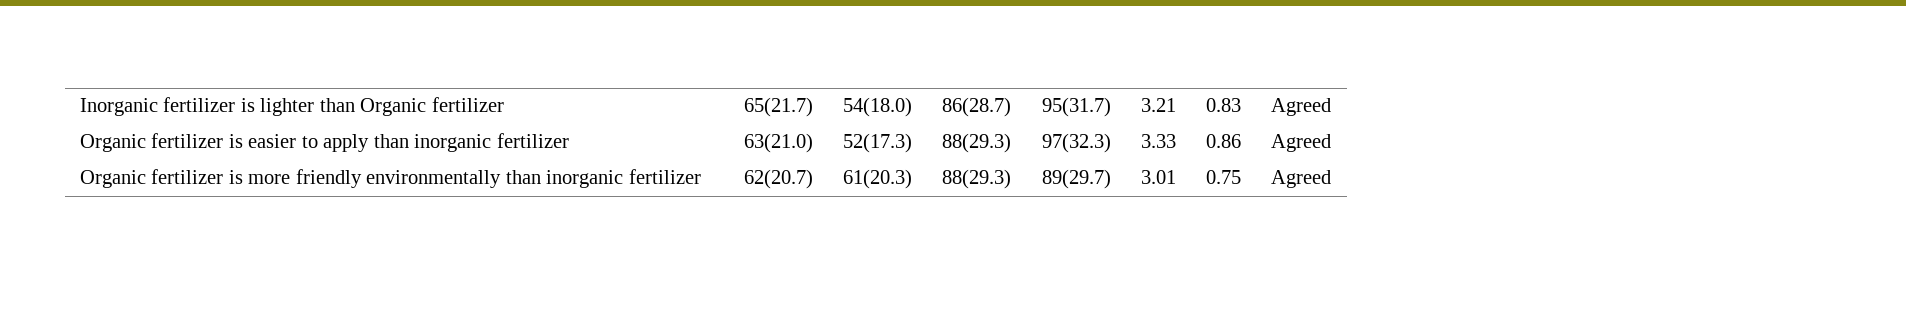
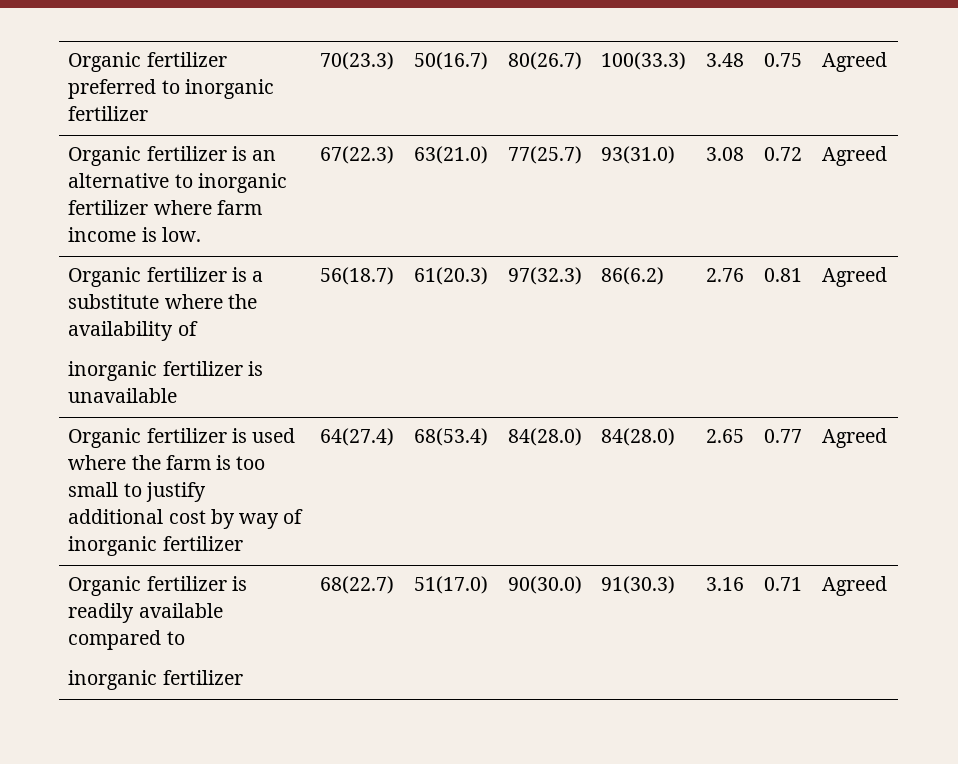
- Inorganic fertilizer is lighter than Organic fertilizer | 65(21.7) | 54(18.0) | 86(28.7) | 95(31.7) | 3.21 | 0.83 | Agreed
- Organic fertilizer is easier to apply than inorganic fertilizer | 63(21.0) | 52(17.3) | 88(29.3) | 97(32.3) | 3.33 | 0.86 | Agreed
- Organic fertilizer is more friendly environmentally than inorganic fertilizer | 62(20.7) | 61(20.3) | 88(29.3) | 89(29.7) | 3.01 | 0.75 | Agreed
+ Organic fertilizer preferred to inorganic fertilizer | 70(23.3) | 50(16.7) | 80(26.7) | 100(33.3) | 3.48 | 0.75 | Agreed
+ Organic fertilizer is an alternative to inorganic fertilizer where farm income is low. | 67(22.3) | 63(21.0) | 77(25.7) | 93(31.0) | 3.08 | 0.72 | Agreed
+ Organic fertilizer is a substitute where the availability of
+ inorganic fertilizer is unavailable | 56(18.7) | 61(20.3) | 97(32.3) | 86(6.2) | 2.76 | 0.81 | Agreed
+ Organic fertilizer is used where the farm is too small to justify additional cost by way of inorganic fertilizer | 64(27.4) | 68(53.4) | 84(28.0) | 84(28.0) | 2.65 | 0.77 | Agreed
+ Organic fertilizer is readily available compared to
+ inorganic fertilizer | 68(22.7) | 51(17.0) | 90(30.0) | 91(30.3) | 3.16 | 0.71 | Agreed

